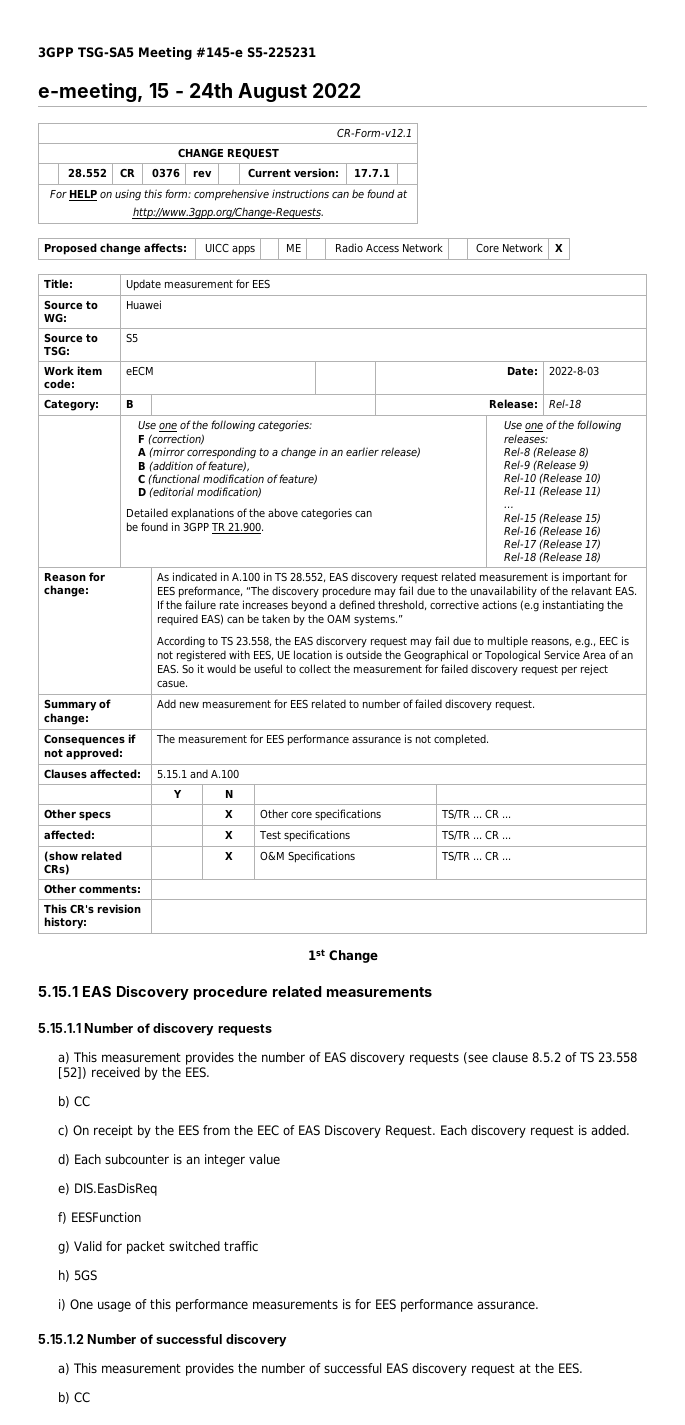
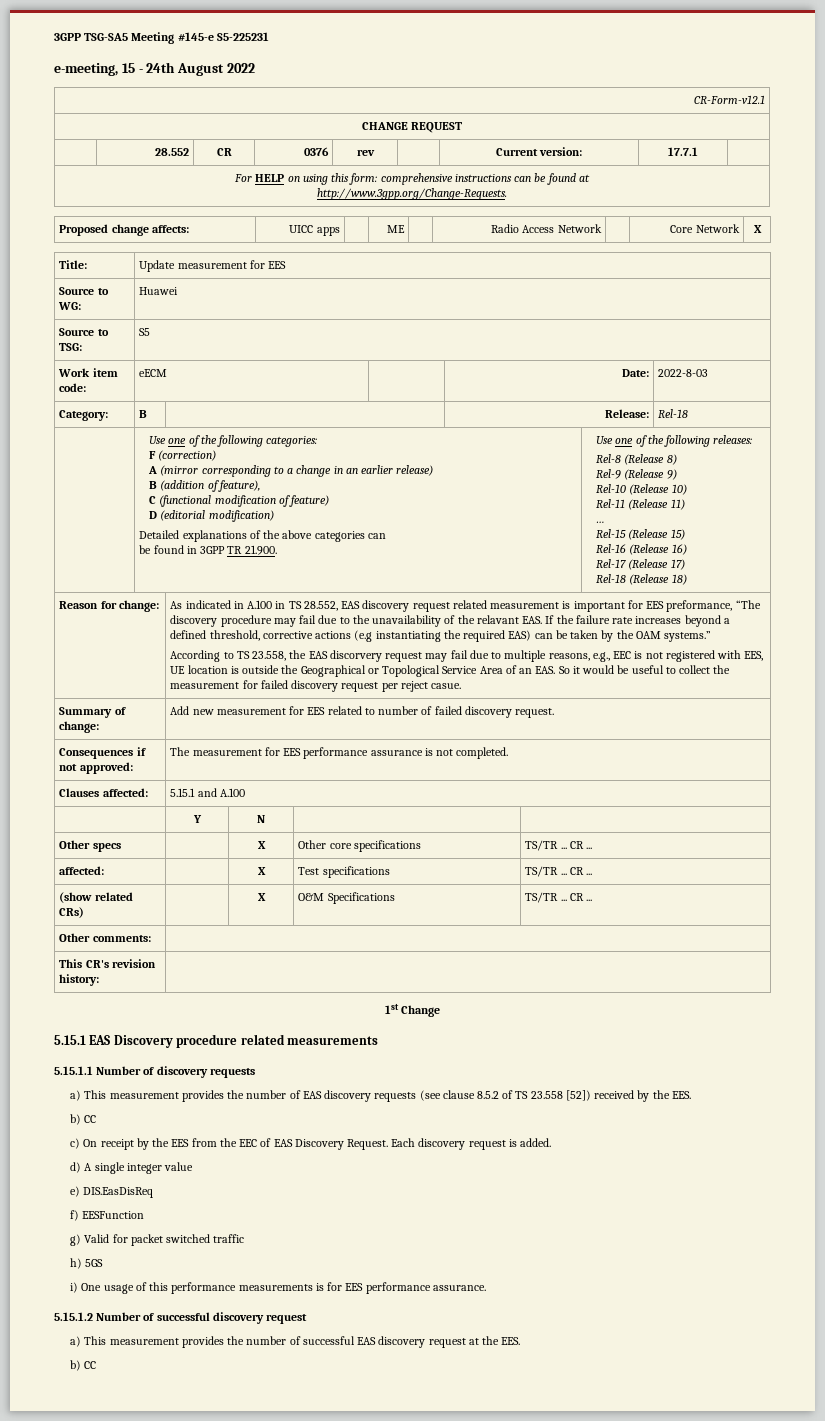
- d) Each subcounter is an integer value
+ d) A single integer value
- 5.15.1.2 Number of successful discovery
+ 5.15.1.2 Number of successful discovery request

